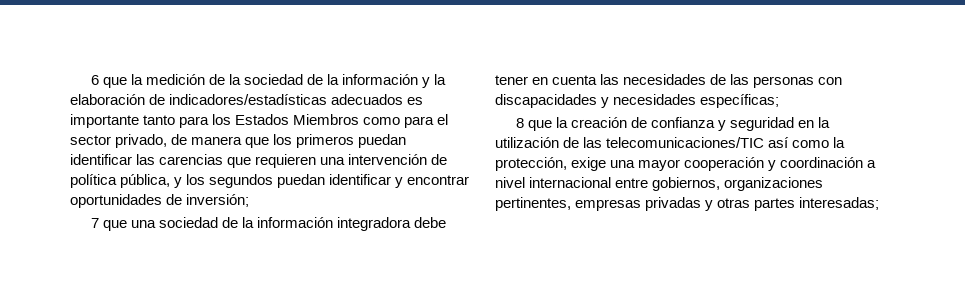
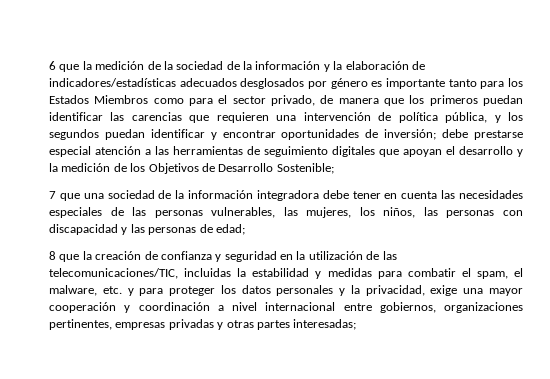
- 6 que la medición de la sociedad de la información y la elaboración de indicadores/estadísticas adecuados es importante tanto para los Estados Miembros como para el sector privado, de manera que los primeros puedan identificar las carencias que requieren una intervención de política pública, y los segundos puedan identificar y encontrar oportunidades de inversión;
+ 6 que la medición de la sociedad de la información y la elaboración de indicadores/estadísticas adecuados desglosados por género es importante tanto para los Estados Miembros como para el sector privado, de manera que los primeros puedan identificar las carencias que requieren una intervención de política pública, y los segundos puedan identificar y encontrar oportunidades de inversión; debe prestarse especial atención a las herramientas de seguimiento digitales que apoyan el desarrollo y la medición de los Objetivos de Desarrollo Sostenible;
- 7 que una sociedad de la información integradora debe tener en cuenta las necesidades de las personas con discapacidades y necesidades específicas;
+ 7 que una sociedad de la información integradora debe tener en cuenta las necesidades especiales de las personas vulnerables, las mujeres, los niños, las personas con discapacidad y las personas de edad;
- 8 que la creación de confianza y seguridad en la utilización de las telecomunicaciones/TIC así como la protección, exige una mayor cooperación y coordinación a nivel internacional entre gobiernos, organizaciones pertinentes, empresas privadas y otras partes interesadas;
+ 8 que la creación de confianza y seguridad en la utilización de las telecomunicaciones/TIC, incluidas la estabilidad y medidas para combatir el spam, el malware, etc. y para proteger los datos personales y la privacidad, exige una mayor cooperación y coordinación a nivel internacional entre gobiernos, organizaciones pertinentes, empresas privadas y otras partes interesadas;

